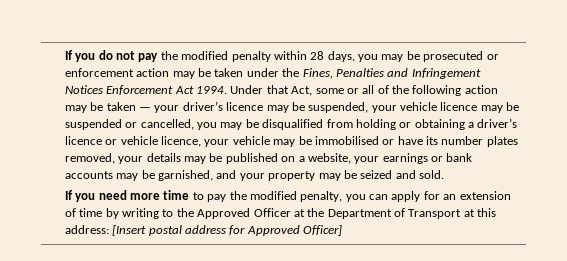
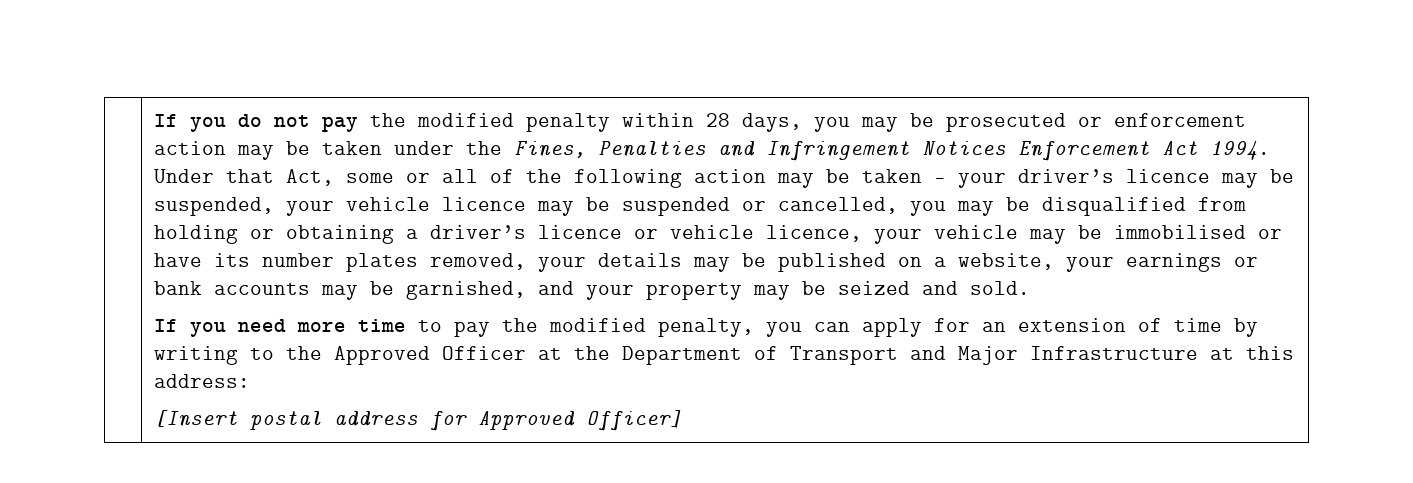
- If you need more time to pay the modified penalty, you can apply for an extension of time by writing to the Approved Officer at the Department of Transport at this address: [Insert postal address for Approved Officer]
+ If you need more time to pay the modified penalty, you can apply for an extension of time by writing to the Approved Officer at the Department of Transport and Major Infrastructure at this address:
+ [Insert postal address for Approved Officer]

